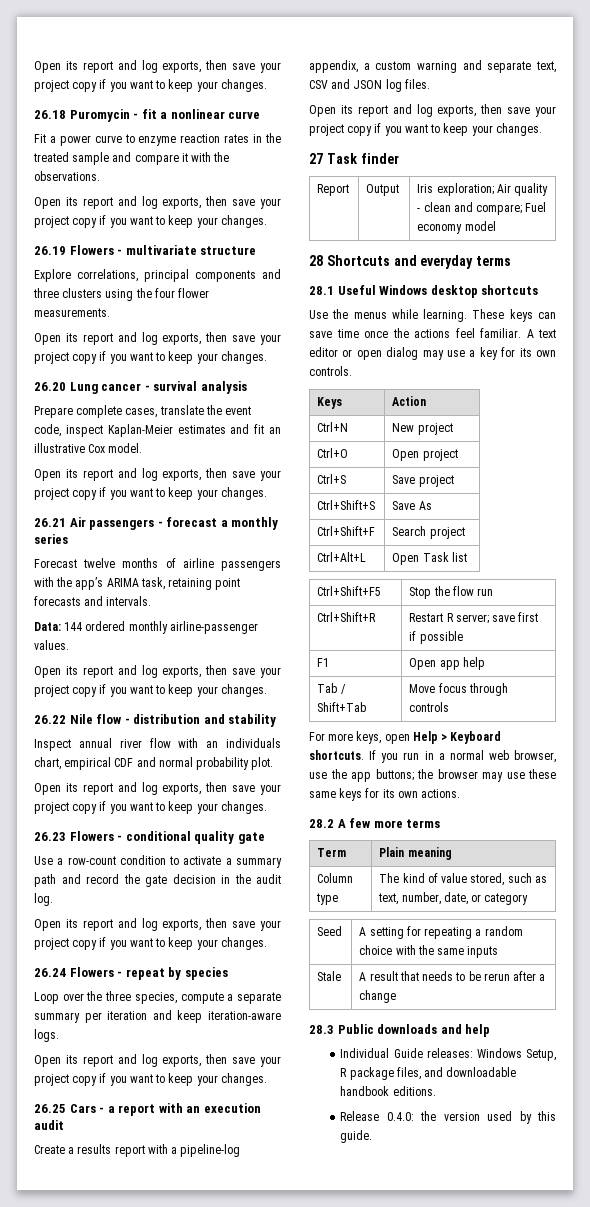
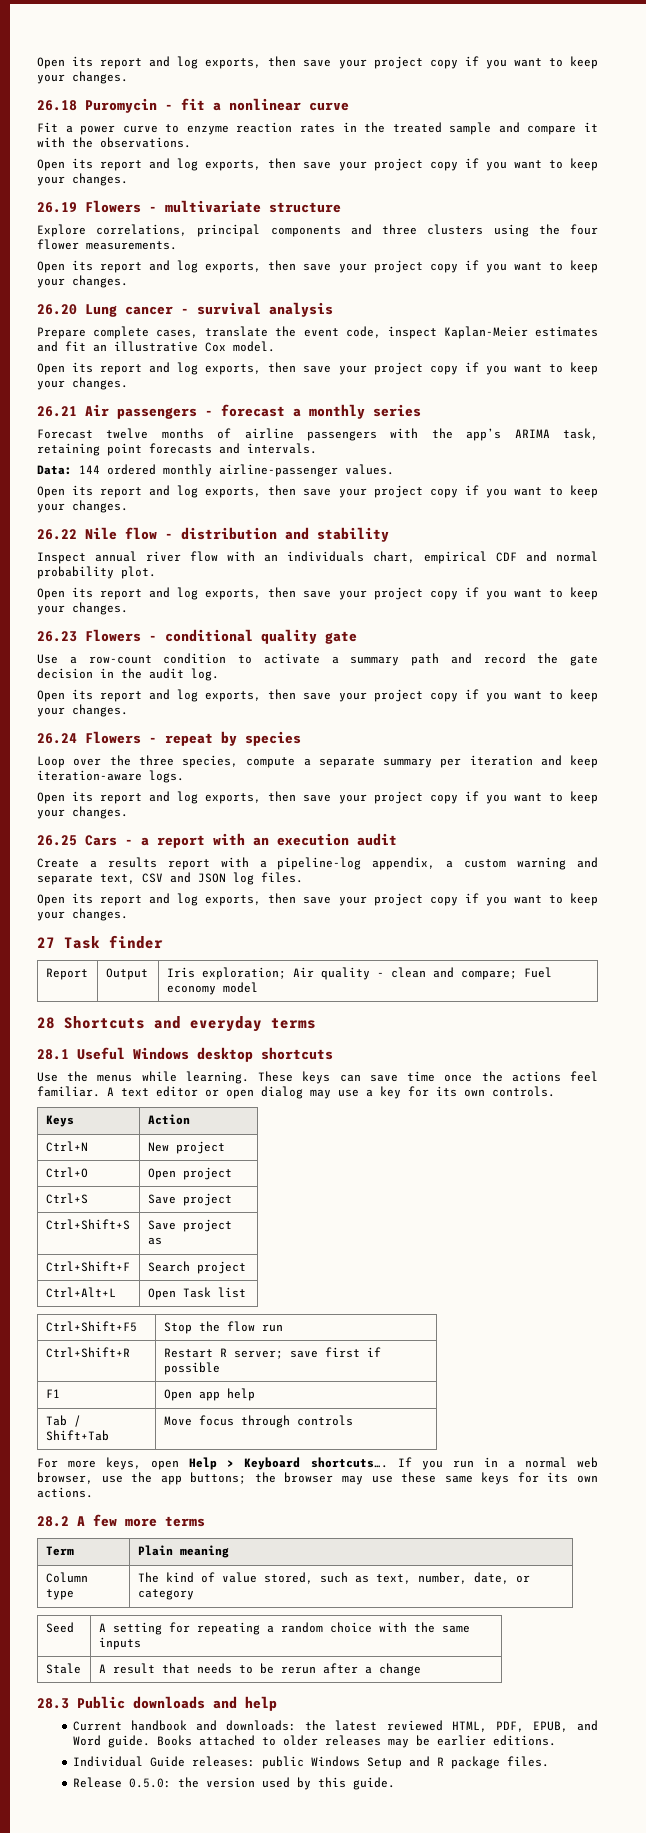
- Ctrl+Shift+S | Save As
+ Ctrl+Shift+S | Save project as
- For more keys, open Help > Keyboard shortcuts.
+ For more keys, open Help > Keyboard shortcuts….
- Individual Guide releases: Windows Setup, R package files, and downloadable handbook editions.
+ Current handbook and downloads: the latest reviewed HTML, PDF, EPUB, and Word guide. Books attached to older releases may be earlier editions.
+ Individual Guide releases: public Windows Setup and R package files.
- Release 0.4.0: the version used by this guide.
+ Release 0.5.0: the version used by this guide.

